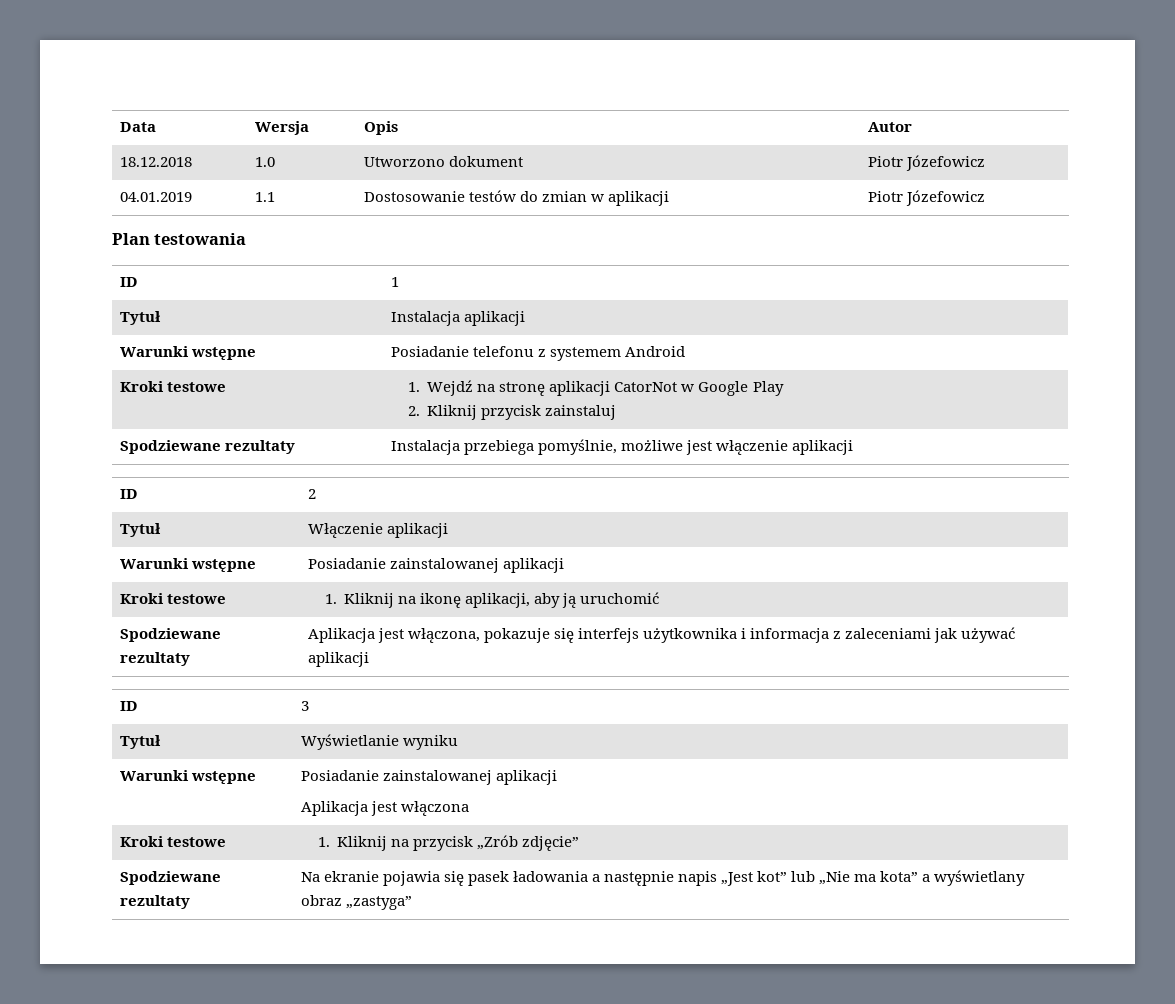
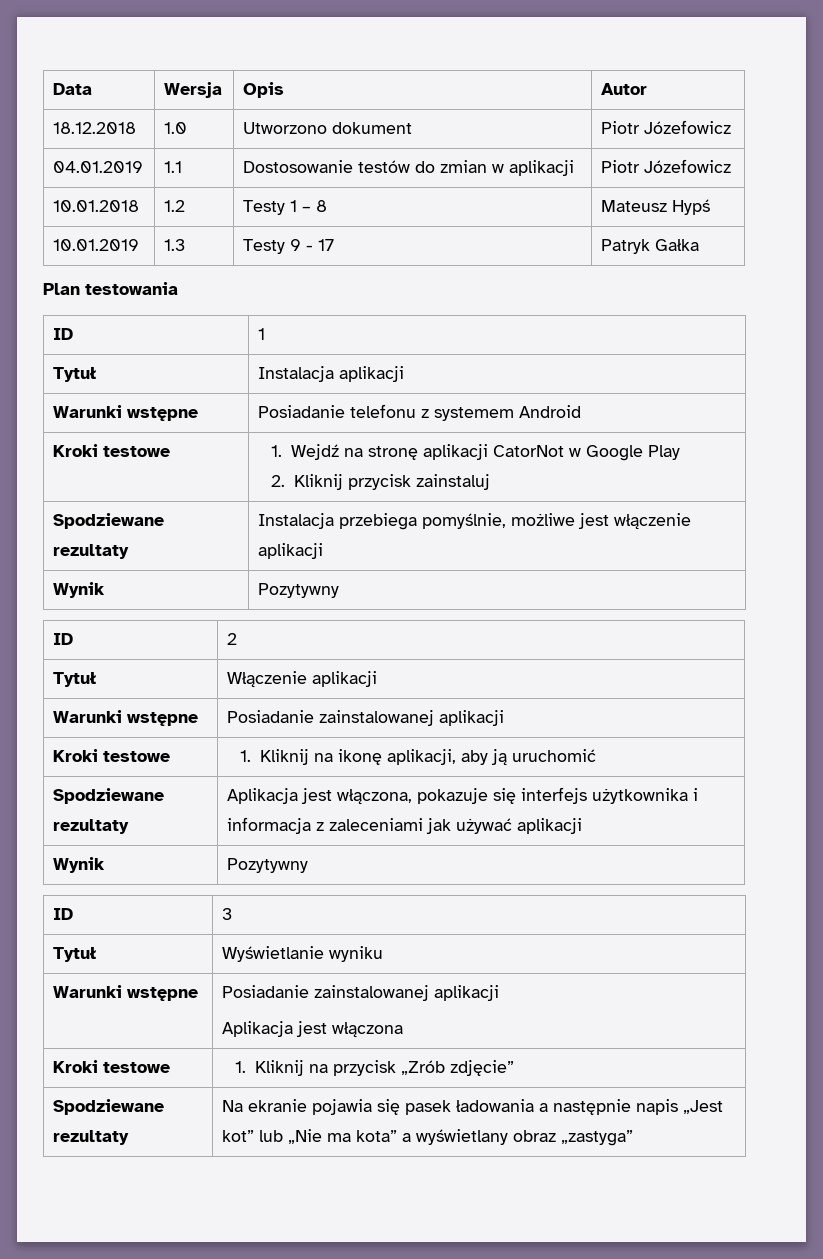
+ 10.01.2018 | 1.2 | Testy 1 – 8 | Mateusz Hypś
+ 10.01.2019 | 1.3 | Testy 9 - 17 | Patryk Gałka
  Spodziewane rezultaty | Instalacja przebiega pomyślnie, możliwe jest włączenie aplikacji
+ Wynik | Pozytywny
  Spodziewane rezultaty | Aplikacja jest włączona, pokazuje się interfejs użytkownika i informacja z zaleceniami jak używać aplikacji
+ Wynik | Pozytywny

